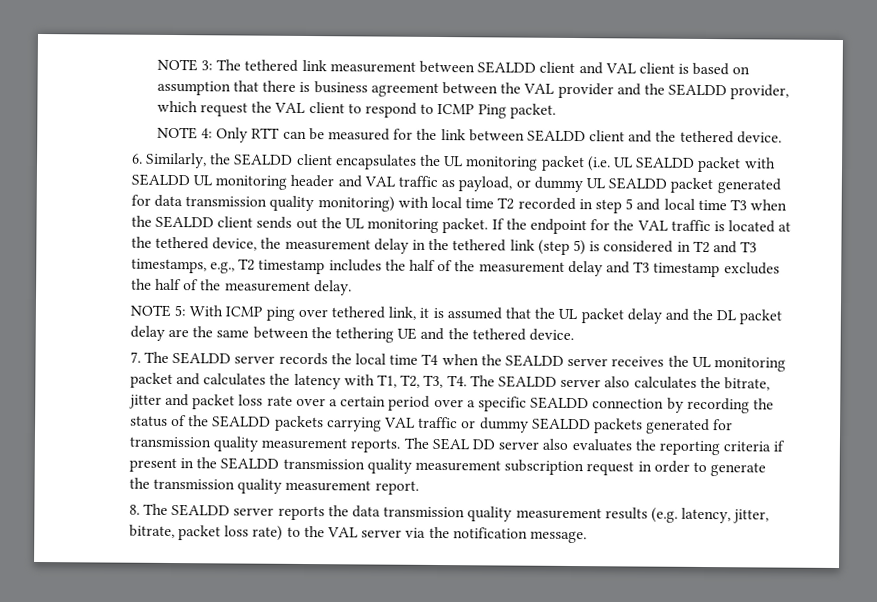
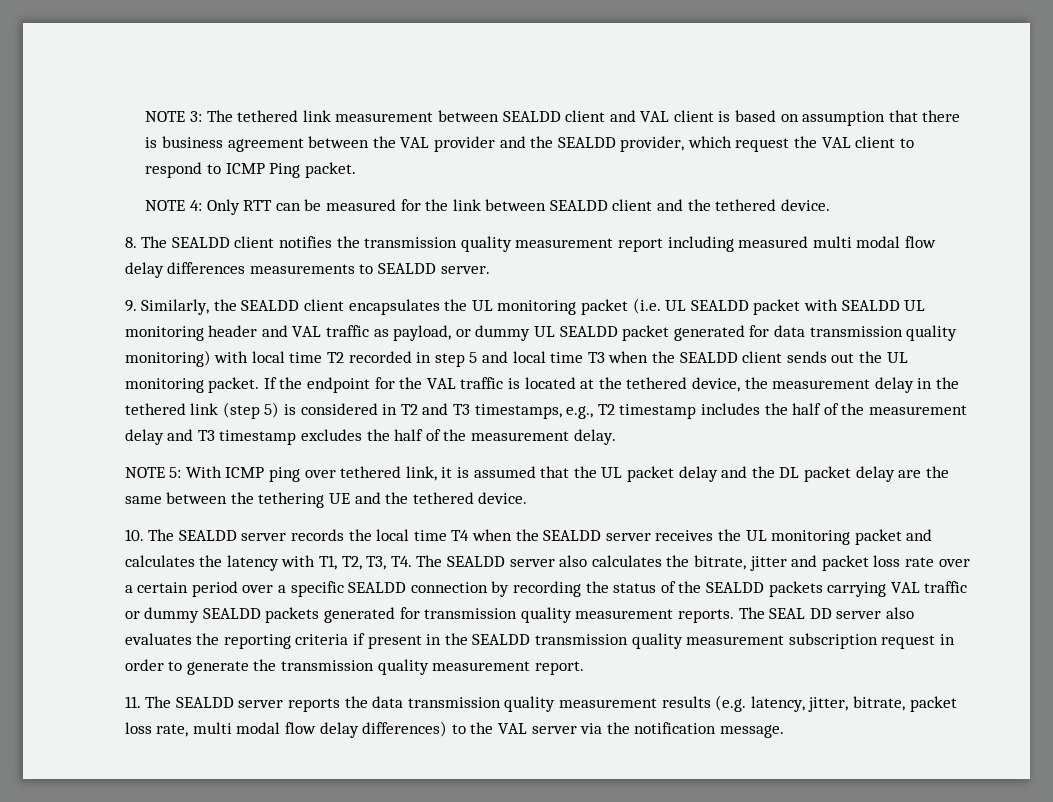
- 6. Similarly, the SEALDD client encapsulates the UL monitoring packet (i.e. UL SEALDD packet with SEALDD UL monitoring header and VAL traffic as payload, or dummy UL SEALDD packet generated for data transmission quality monitoring) with local time T2 recorded in step 5 and local time T3 when the SEALDD client sends out the UL monitoring packet.
+ 8. The SEALDD client notifies the transmission quality measurement report including measured multi modal flow delay differences measurements to SEALDD server.
+ 9. Similarly, the SEALDD client encapsulates the UL monitoring packet (i.e. UL SEALDD packet with SEALDD UL monitoring header and VAL traffic as payload, or dummy UL SEALDD packet generated for data transmission quality monitoring) with local time T2 recorded in step 5 and local time T3 when the SEALDD client sends out the UL monitoring packet.
- 7. The SEALDD server records the local time T4 when the SEALDD server receives the UL monitoring packet and calculates the latency with T1, T2, T3, T4. The SEALDD server also calculates the bitrate, jitter and packet loss rate over a certain period over a specific SEALDD connection by recording the status of the SEALDD packets carrying VAL traffic or dummy SEALDD packets generated for transmission quality measurement reports.
+ 10. The SEALDD server records the local time T4 when the SEALDD server receives the UL monitoring packet and calculates the latency with T1, T2, T3, T4. The SEALDD server also calculates the bitrate, jitter and packet loss rate over a certain period over a specific SEALDD connection by recording the status of the SEALDD packets carrying VAL traffic or dummy SEALDD packets generated for transmission quality measurement reports.
- 8. The SEALDD server reports the data transmission quality measurement results (e.g. latency, jitter, bitrate, packet loss rate) to the VAL server via the notification message.
+ 11. The SEALDD server reports the data transmission quality measurement results (e.g. latency, jitter, bitrate, packet loss rate, multi modal flow delay differences) to the VAL server via the notification message.

